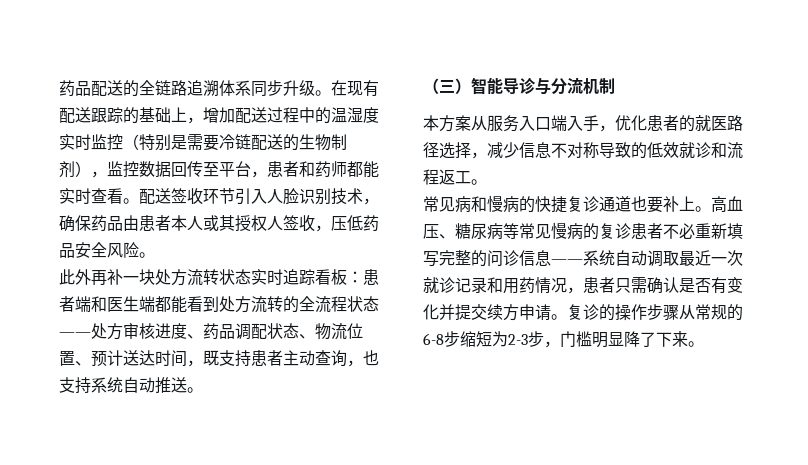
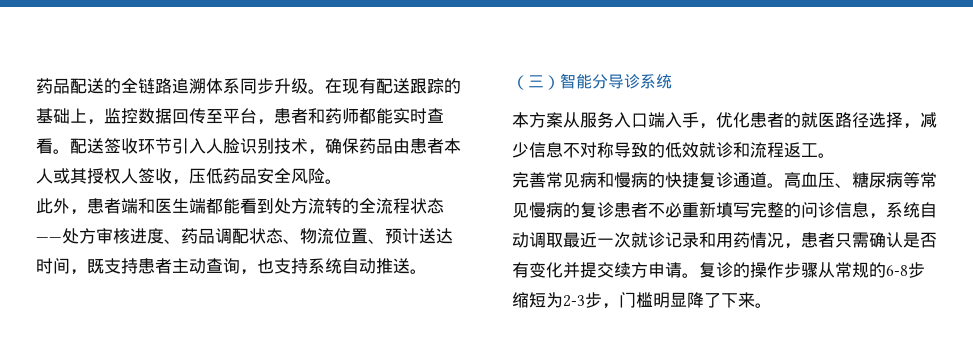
- 在现有配送跟踪的基础上，增加配送过程中的温湿度实时监控（特别是需要冷链配送的生物制剂），监控数据回传至平台，患者和药师都能实时查看。
+ 在现有配送跟踪的基础上，监控数据回传至平台，患者和药师都能实时查看。
- 此外再补一块处方流转状态实时追踪看板：患者端和医生端都能看到处方流转的全流程状态——处方审核进度、药品调配状态、物流位置、预计送达时间，既支持患者主动查询，也支持系统自动推送。
+ 此外，患者端和医生端都能看到处方流转的全流程状态——处方审核进度、药品调配状态、物流位置、预计送达时间，既支持患者主动查询，也支持系统自动推送。
- （三）智能导诊与分流机制
+ （三）智能分导诊系统
- 常见病和慢病的快捷复诊通道也要补上。
+ 完善常见病和慢病的快捷复诊通道。
- 高血压、糖尿病等常见慢病的复诊患者不必重新填写完整的问诊信息——系统自动调取最近一次就诊记录和用药情况，患者只需确认是否有变化并提交续方申请。
+ 高血压、糖尿病等常见慢病的复诊患者不必重新填写完整的问诊信息，系统自动调取最近一次就诊记录和用药情况，患者只需确认是否有变化并提交续方申请。

